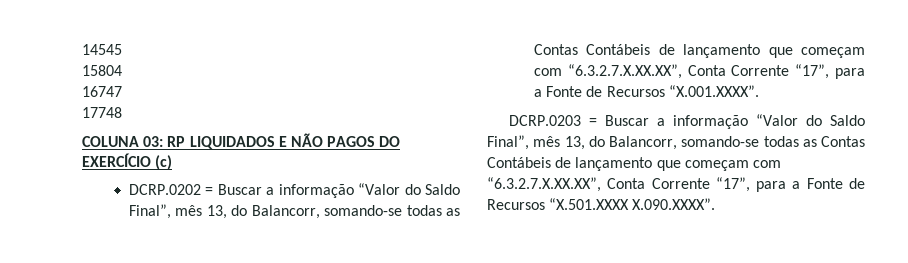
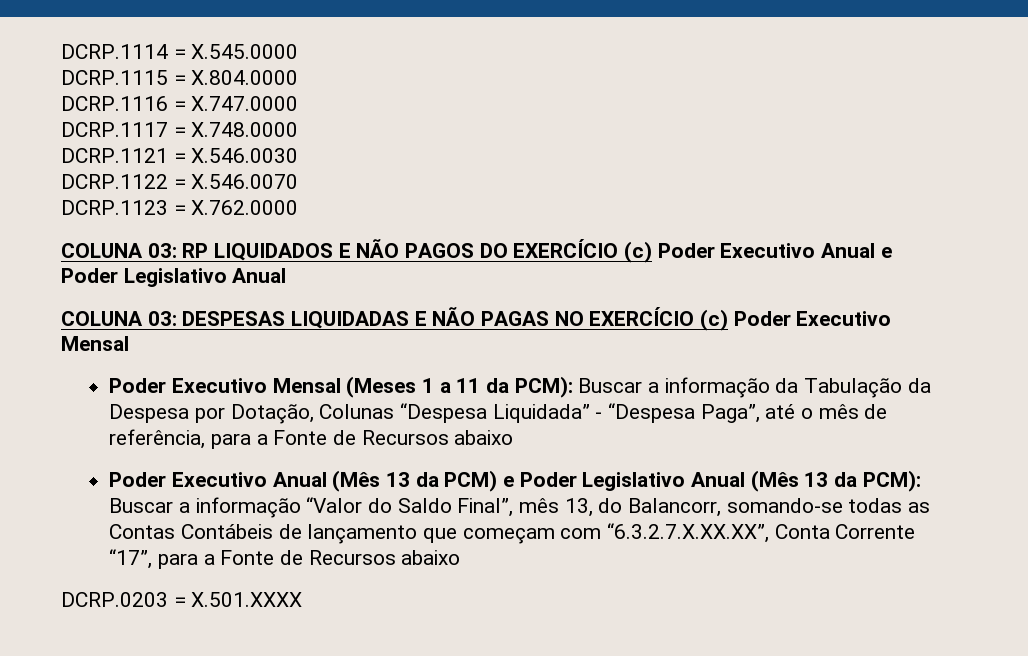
- 14545
- 15804
- 16747
- 17748
+ DCRP.1114 = X.545.0000
+ DCRP.1115 = X.804.0000
+ DCRP.1116 = X.747.0000
+ DCRP.1117 = X.748.0000
+ DCRP.1121 = X.546.0030
+ DCRP.1122 = X.546.0070
+ DCRP.1123 = X.762.0000
- COLUNA 03: RP LIQUIDADOS E NÃO PAGOS DO EXERCÍCIO (c)
- DCRP.0202 = Buscar a informação “Valor do Saldo Final”, mês 13, do Balancorr, somando-se todas as Contas Contábeis de lançamento que começam com “6.3.2.7.X.XX.XX”, Conta Corrente “17”, para a Fonte de Recursos “X.001.XXXX”.
+ COLUNA 03: RP LIQUIDADOS E NÃO PAGOS DO EXERCÍCIO (c) Poder Executivo Anual e Poder Legislativo Anual
+ COLUNA 03: DESPESAS LIQUIDADAS E NÃO PAGAS NO EXERCÍCIO (c) Poder Executivo Mensal
+ Poder Executivo Mensal (Meses 1 a 11 da PCM): Buscar a informação da Tabulação da Despesa por Dotação, Colunas “Despesa Liquidada” - “Despesa Paga”, até o mês de referência, para a Fonte de Recursos abaixo
+ Poder Executivo Anual (Mês 13 da PCM) e Poder Legislativo Anual (Mês 13 da PCM): Buscar a informação “Valor do Saldo Final”, mês 13, do Balancorr, somando-se todas as Contas Contábeis de lançamento que começam com “6.3.2.7.X.XX.XX”, Conta Corrente “17”, para a Fonte de Recursos abaixo
- DCRP.0203 = Buscar a informação “Valor do Saldo Final”, mês 13, do Balancorr, somando-se todas as Contas Contábeis de lançamento que começam com “6.3.2.7.X.XX.XX”, Conta Corrente “17”, para a Fonte de Recursos “X.501.XXXX X.090.XXXX”.
+ DCRP.0203 = X.501.XXXX

